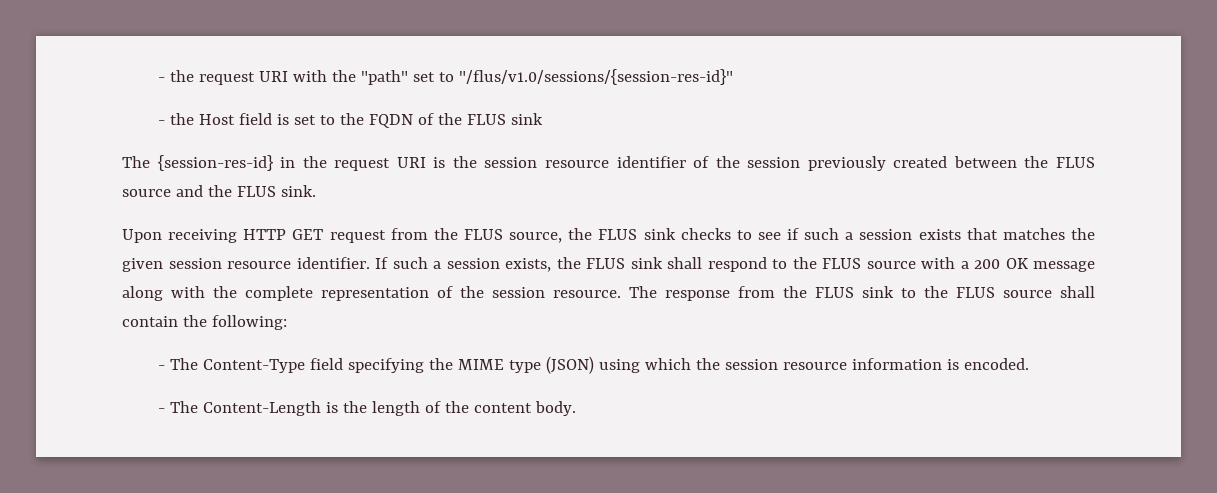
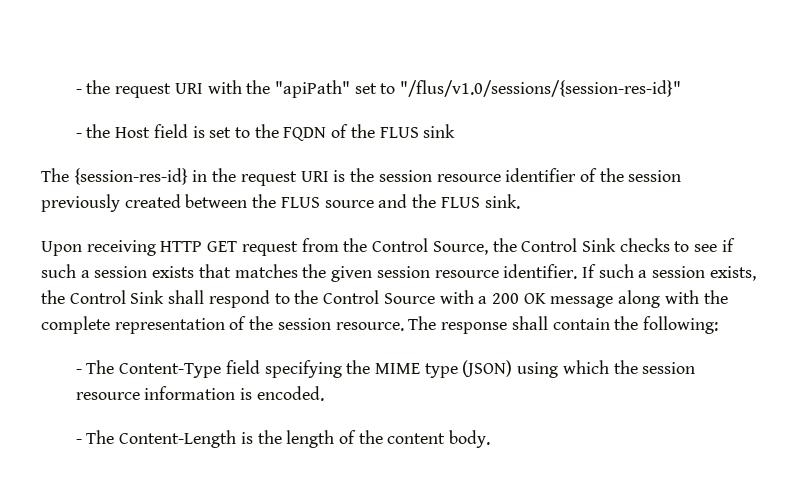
- - the request URI with the "path" set to "/flus/v1.0/sessions/{session-res-id}"
+ - the request URI with the "apiPath" set to "/flus/v1.0/sessions/{session-res-id}"
- Upon receiving HTTP GET request from the FLUS source, the FLUS sink checks to see if such a session exists that matches the given session resource identifier.
+ Upon receiving HTTP GET request from the Control Source, the Control Sink checks to see if such a session exists that matches the given session resource identifier.
- If such a session exists, the FLUS sink shall respond to the FLUS source with a 200 OK message along with the complete representation of the session resource.
+ If such a session exists, the Control Sink shall respond to the Control Source with a 200 OK message along with the complete representation of the session resource.
- The response from the FLUS sink to the FLUS source shall contain the following:
+ The response shall contain the following:

